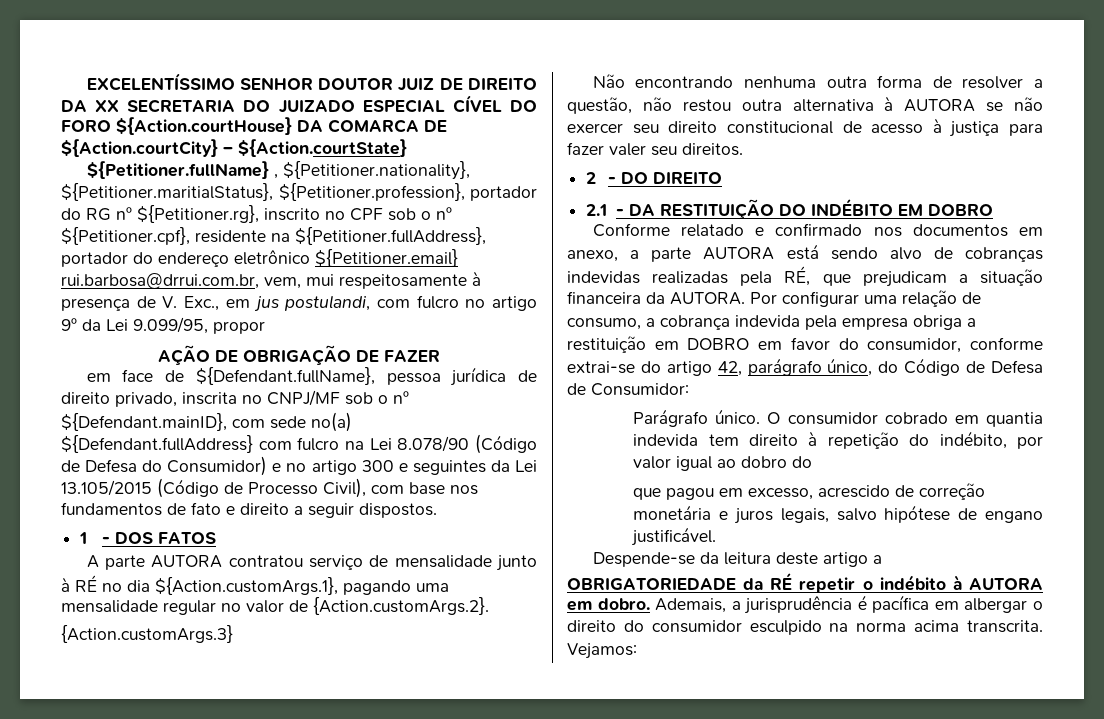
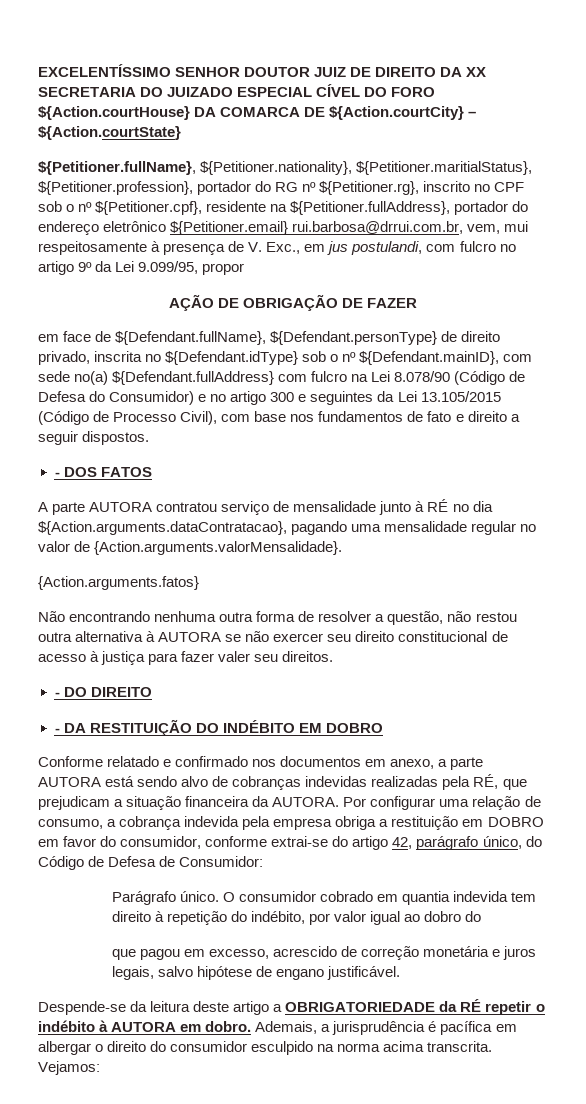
- ${Petitioner.fullName} , ${Petitioner.nationality}, ${Petitioner.maritialStatus}, ${Petitioner.profession}, portador do RG nº ${Petitioner.rg}, inscrito no CPF sob o nº ${Petitioner.cpf}, residente na ${Petitioner.fullAddress}, portador do endereço eletrônico ${Petitioner.email} rui.barbosa@drrui.com.br, vem, mui respeitosamente à presença de V. Exc., em jus postulandi, com fulcro no artigo 9º da Lei 9.099/95, propor
+ ${Petitioner.fullName}, ${Petitioner.nationality}, ${Petitioner.maritialStatus}, ${Petitioner.profession}, portador do RG nº ${Petitioner.rg}, inscrito no CPF sob o nº ${Petitioner.cpf}, residente na ${Petitioner.fullAddress}, portador do endereço eletrônico ${Petitioner.email} rui.barbosa@drrui.com.br, vem, mui respeitosamente à presença de V. Exc., em jus postulandi, com fulcro no artigo 9º da Lei 9.099/95, propor
- em face de ${Defendant.fullName}, pessoa jurídica de direito privado, inscrita no CNPJ/MF sob o nº ${Defendant.mainID}, com sede no(a) ${Defendant.fullAddress} com fulcro na Lei 8.078/90 (Código de Defesa do Consumidor) e no artigo 300 e seguintes da Lei 13.105/2015 (Código de Processo Civil), com base nos fundamentos de fato e direito a seguir dispostos.
+ em face de ${Defendant.fullName}, ${Defendant.personType} de direito privado, inscrita no ${Defendant.idType} sob o nº ${Defendant.mainID}, com sede no(a) ${Defendant.fullAddress} com fulcro na Lei 8.078/90 (Código de Defesa do Consumidor) e no artigo 300 e seguintes da Lei 13.105/2015 (Código de Processo Civil), com base nos fundamentos de fato e direito a seguir dispostos.
- 1 - DOS FATOS
+ - DOS FATOS
- A parte AUTORA contratou serviço de mensalidade junto à RÉ no dia ${Action.customArgs.1}, pagando uma mensalidade regular no valor de {Action.customArgs.2}.
- {Action.customArgs.3}
+ A parte AUTORA contratou serviço de mensalidade junto à RÉ no dia ${Action.arguments.dataContratacao}, pagando uma mensalidade regular no valor de {Action.arguments.valorMensalidade}.
+ {Action.arguments.fatos}
- 2 - DO DIREITO
+ - DO DIREITO
- 2.1 - DA RESTITUIÇÃO DO INDÉBITO EM DOBRO
+ - DA RESTITUIÇÃO DO INDÉBITO EM DOBRO

